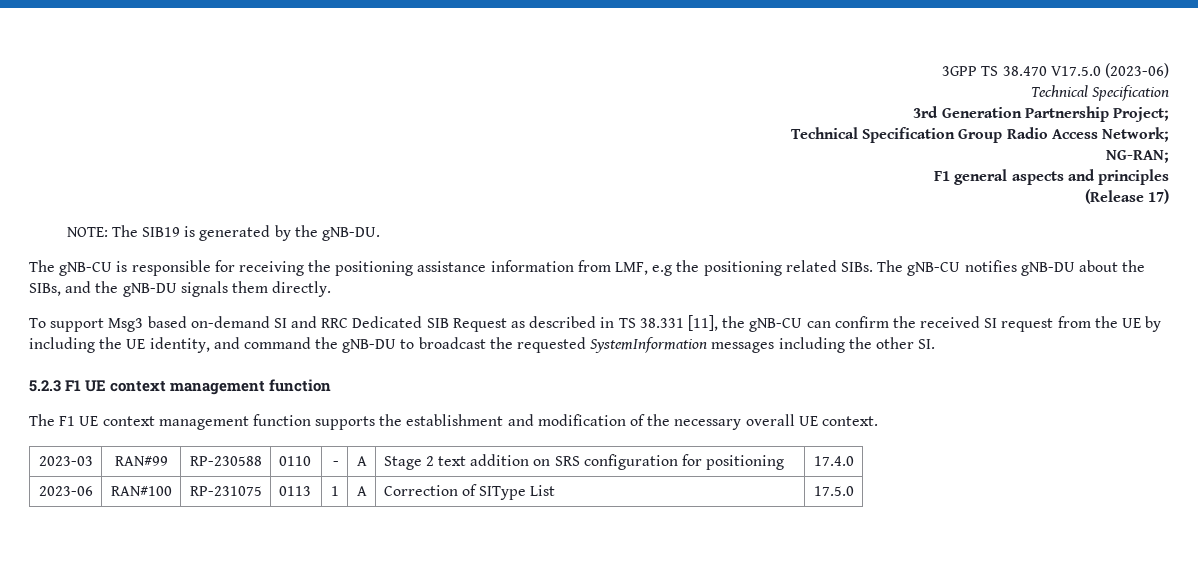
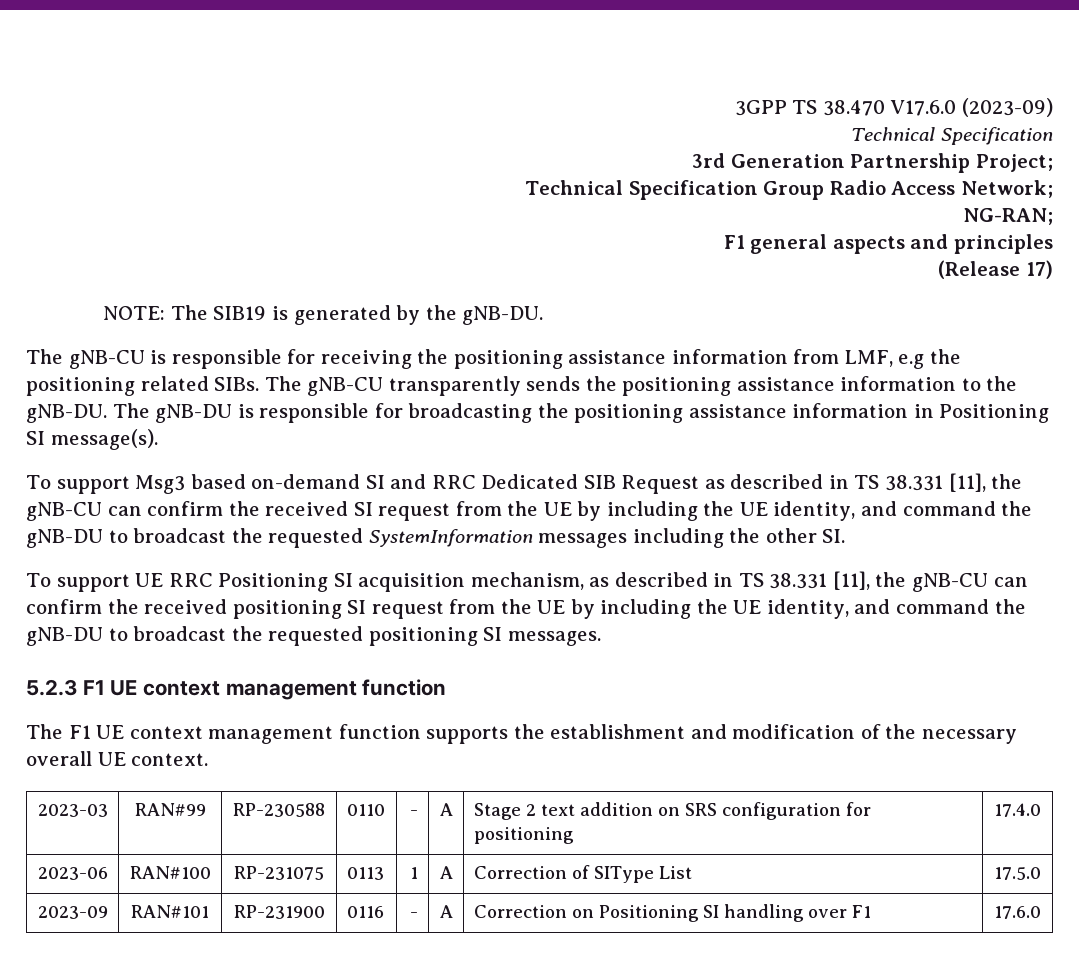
- 3GPP TS 38.470 V17.5.0 (2023-06)
+ 3GPP TS 38.470 V17.6.0 (2023-09)
- The gNB-CU notifies gNB-DU about the SIBs, and the gNB-DU signals them directly.
+ The gNB-CU transparently sends the positioning assistance information to the gNB-DU. The gNB-DU is responsible for broadcasting the positioning assistance information in Positioning SI message(s).
+ To support UE RRC Positioning SI acquisition mechanism, as described in TS 38.331 [11], the gNB-CU can confirm the received positioning SI request from the UE by including the UE identity, and command the gNB-DU to broadcast the requested positioning SI messages.
+ 2023-09 | RAN#101 | RP-231900 | 0116 | - | A | Correction on Positioning SI handling over F1 | 17.6.0

